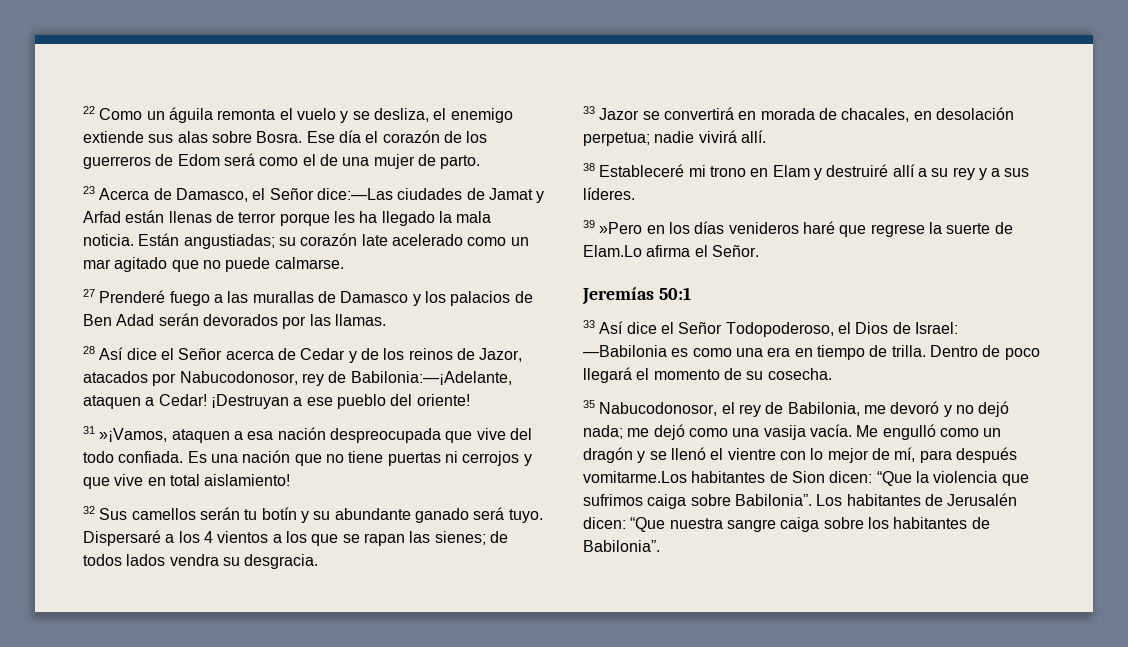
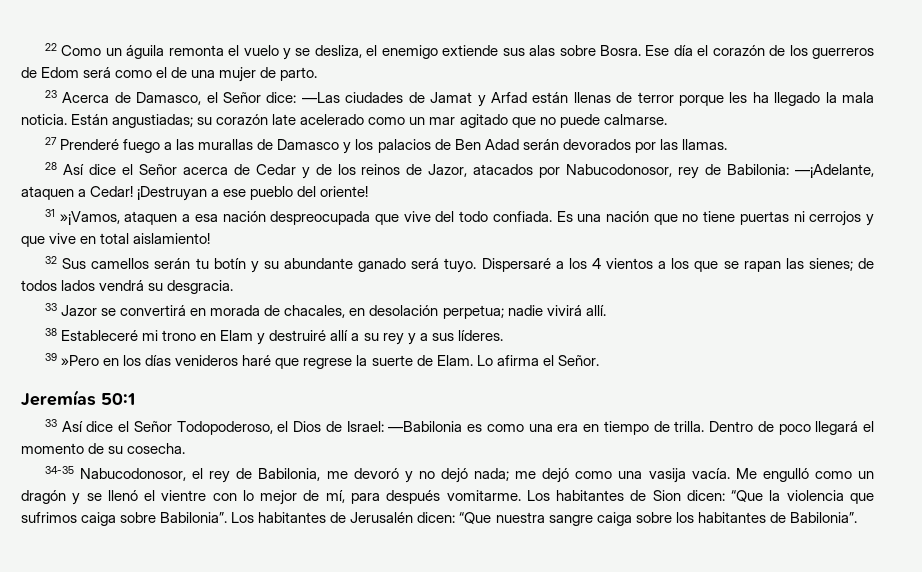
- 23 Acerca de Damasco, el Señor dice:—Las ciudades de Jamat y Arfad están llenas de terror porque les ha llegado la mala noticia.
+ 23 Acerca de Damasco, el Señor dice: —Las ciudades de Jamat y Arfad están llenas de terror porque les ha llegado la mala noticia.
- 28 Así dice el Señor acerca de Cedar y de los reinos de Jazor, atacados por Nabucodonosor, rey de Babilonia:—¡Adelante, ataquen a Cedar!
+ 28 Así dice el Señor acerca de Cedar y de los reinos de Jazor, atacados por Nabucodonosor, rey de Babilonia: —¡Adelante, ataquen a Cedar!
- Dispersaré a los 4 vientos a los que se rapan las sienes; de todos lados vendra su desgracia.
+ Dispersaré a los 4 vientos a los que se rapan las sienes; de todos lados vendrá su desgracia.
- 39 »Pero en los días venideros haré que regrese la suerte de Elam.Lo afirma el Señor.
+ 39 »Pero en los días venideros haré que regrese la suerte de Elam. Lo afirma el Señor.
- 35 Nabucodonosor, el rey de Babilonia, me devoró y no dejó nada; me dejó como una vasija vacía.
+ 34-35 Nabucodonosor, el rey de Babilonia, me devoró y no dejó nada; me dejó como una vasija vacía.
- Me engulló como un dragón y se llenó el vientre con lo mejor de mí, para después vomitarme.Los habitantes de Sion dicen: “Que la violencia que sufrimos caiga sobre Babilonia”.
+ Me engulló como un dragón y se llenó el vientre con lo mejor de mí, para después vomitarme. Los habitantes de Sion dicen: “Que la violencia que sufrimos caiga sobre Babilonia”.

